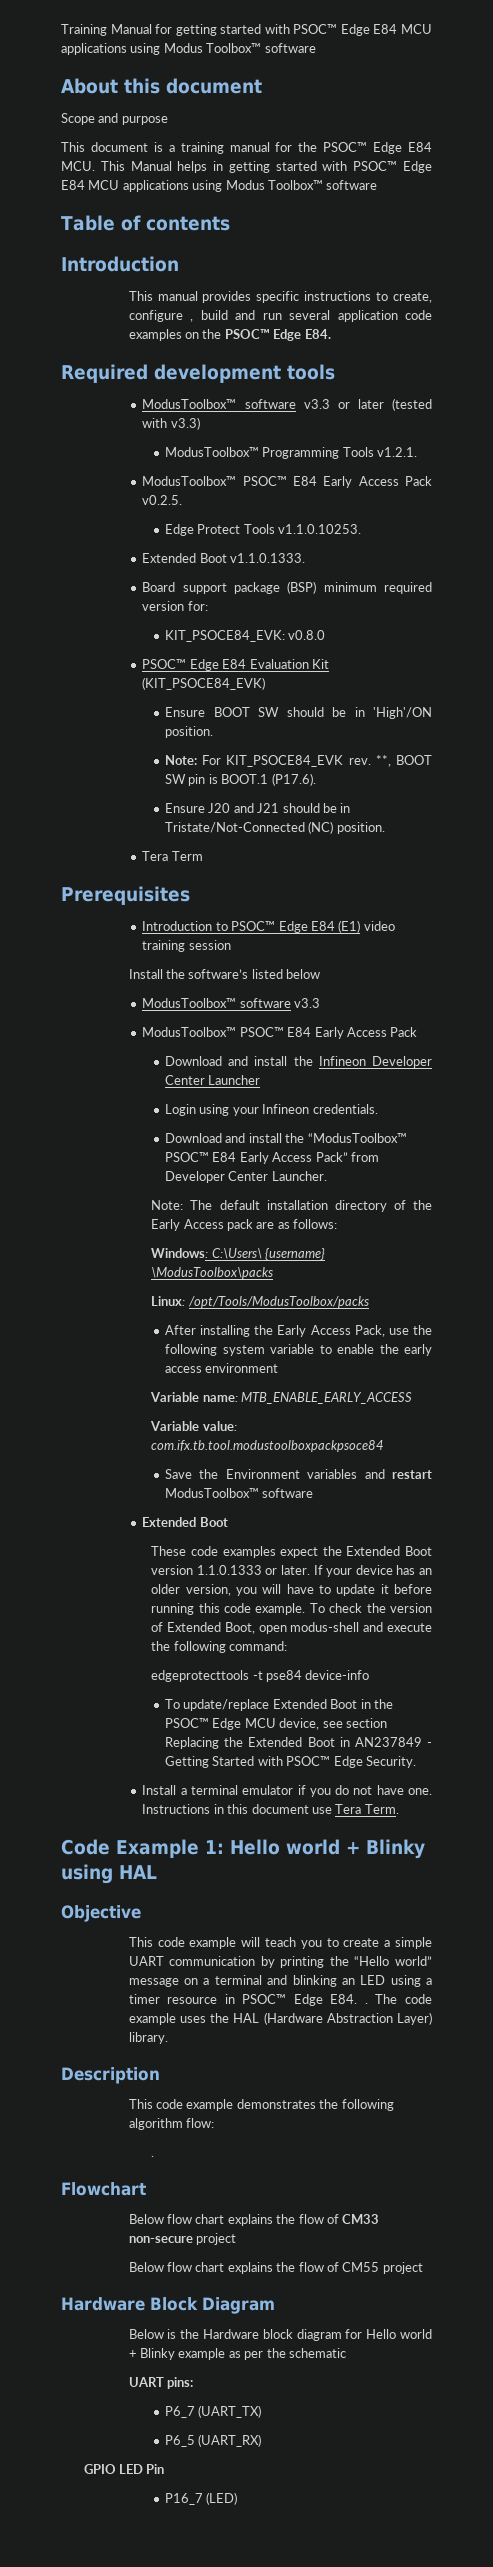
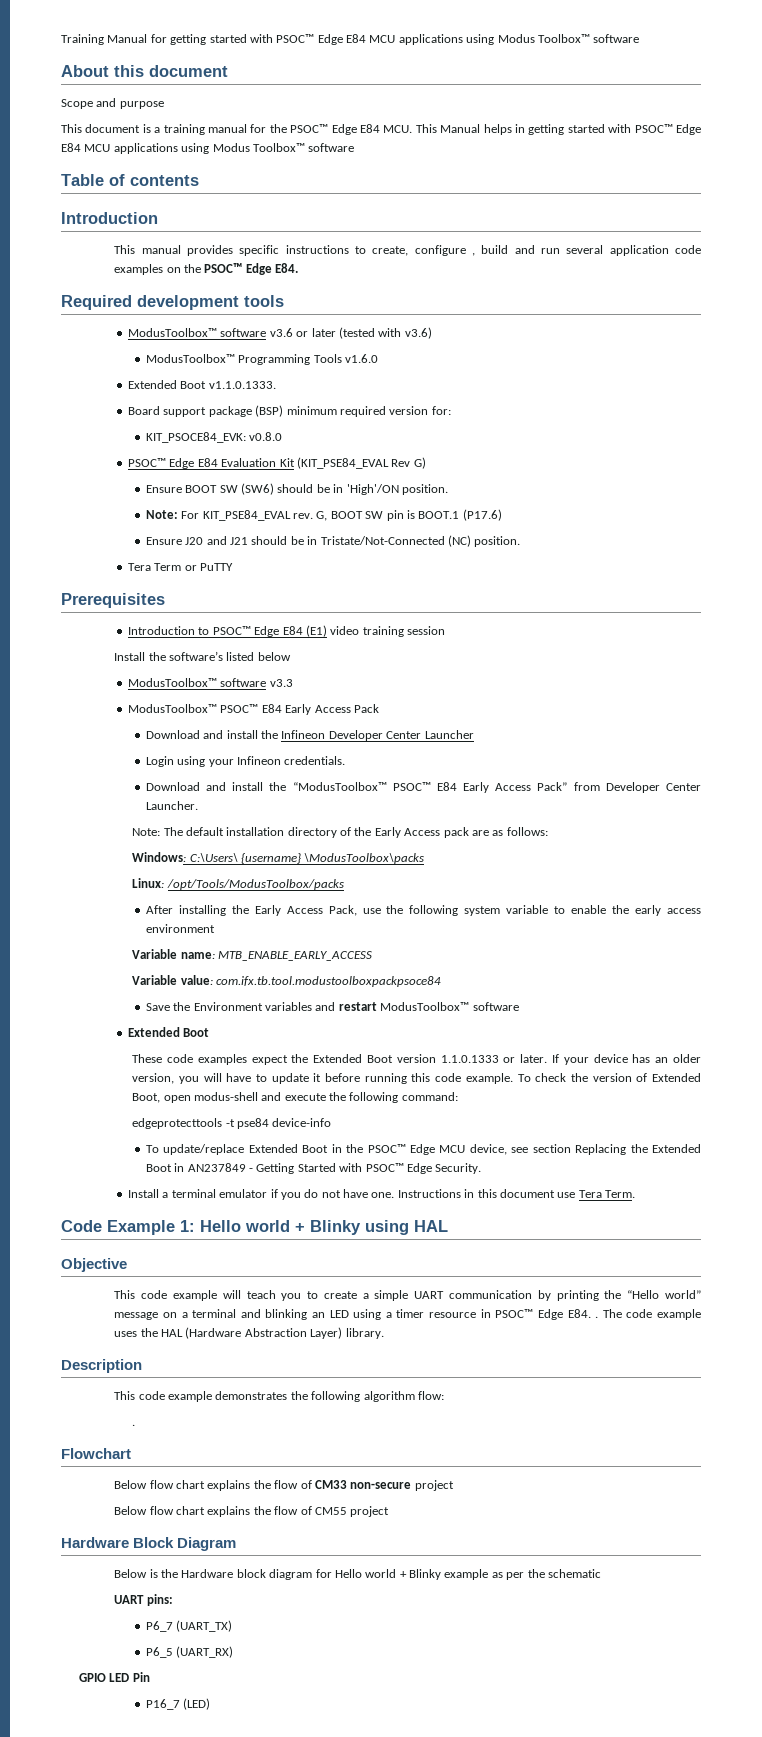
- ModusToolbox™ software v3.3 or later (tested with v3.3)
+ ModusToolbox™ software v3.6 or later (tested with v3.6)
- ModusToolbox™ Programming Tools v1.2.1.
- ModusToolbox™ PSOC™ E84 Early Access Pack v0.2.5.
- Edge Protect Tools v1.1.0.10253.
+ ModusToolbox™ Programming Tools v1.6.0
- PSOC™ Edge E84 Evaluation Kit (KIT_PSOCE84_EVK)
+ PSOC™ Edge E84 Evaluation Kit (KIT_PSE84_EVAL Rev G)
- Ensure BOOT SW should be in 'High'/ON position.
+ Ensure BOOT SW (SW6) should be in 'High'/ON position.
- Note: For KIT_PSOCE84_EVK rev. **, BOOT SW pin is BOOT.1 (P17.6).
+ Note: For KIT_PSE84_EVAL rev. G, BOOT SW pin is BOOT.1 (P17.6)
- Tera Term
+ Tera Term or PuTTY

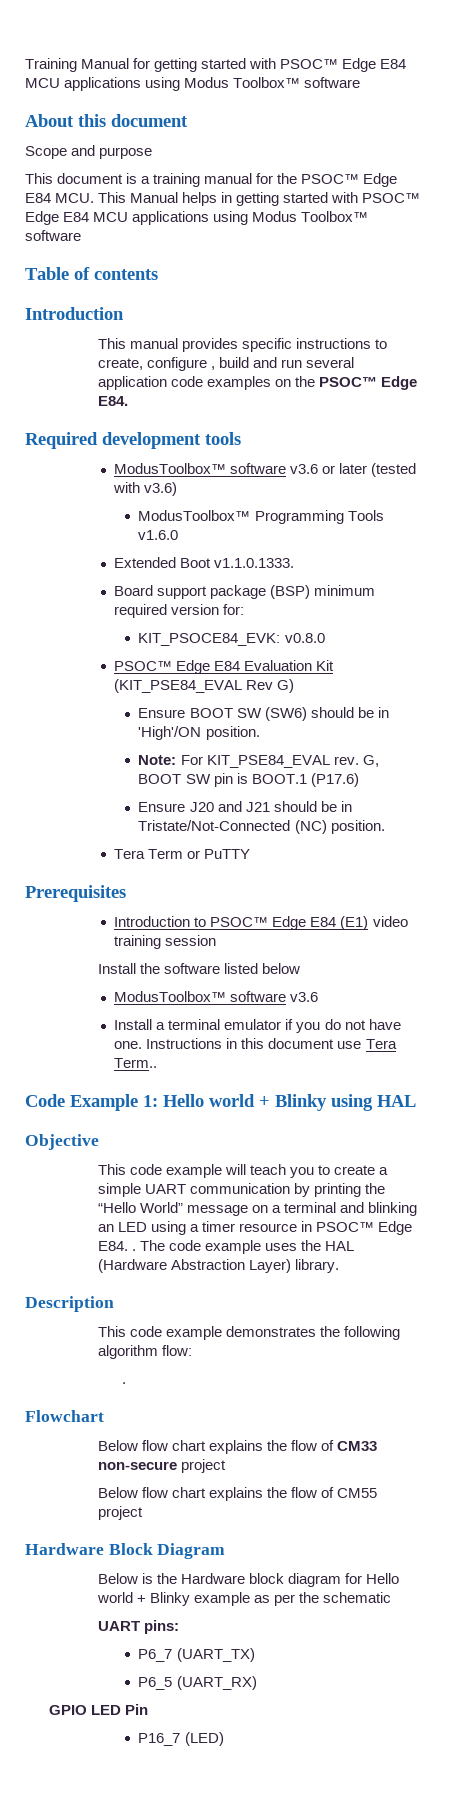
- Install the software’s listed below
- ModusToolbox™ software v3.3
- ModusToolbox™ PSOC™ E84 Early Access Pack
- Download and install the Infineon Developer Center Launcher
- Login using your Infineon credentials.
- Download and install the “ModusToolbox™ PSOC™ E84 Early Access Pack” from Developer Center Launcher.
- Note: The default installation directory of the Early Access pack are as follows:
- Windows: C:\Users\ {username} \ModusToolbox\packs
- Linux: /opt/Tools/ModusToolbox/packs
- After installing the Early Access Pack, use the following system variable to enable the early access environment
- Variable name: MTB_ENABLE_EARLY_ACCESS
- Variable value: com.ifx.tb.tool.modustoolboxpackpsoce84
- Save the Environment variables and restart ModusToolbox™ software
- Extended Boot
- These code examples expect the Extended Boot version 1.1.0.1333 or later. If your device has an older version, you will have to update it before running this code example. To check the version of Extended Boot, open modus-shell and execute the following command:
- edgeprotecttools -t pse84 device-info
- To update/replace Extended Boot in the PSOC™ Edge MCU device, see section Replacing the Extended Boot in AN237849 - Getting Started with PSOC™ Edge Security.
+ Install the software listed below
+ ModusToolbox™ software v3.6
- Instructions in this document use Tera Term.
+ Instructions in this document use Tera Term..
- This code example will teach you to create a simple UART communication by printing the “Hello world” message on a terminal and blinking an LED using a timer resource in PSOC™ Edge E84. .
+ This code example will teach you to create a simple UART communication by printing the “Hello World” message on a terminal and blinking an LED using a timer resource in PSOC™ Edge E84. .

